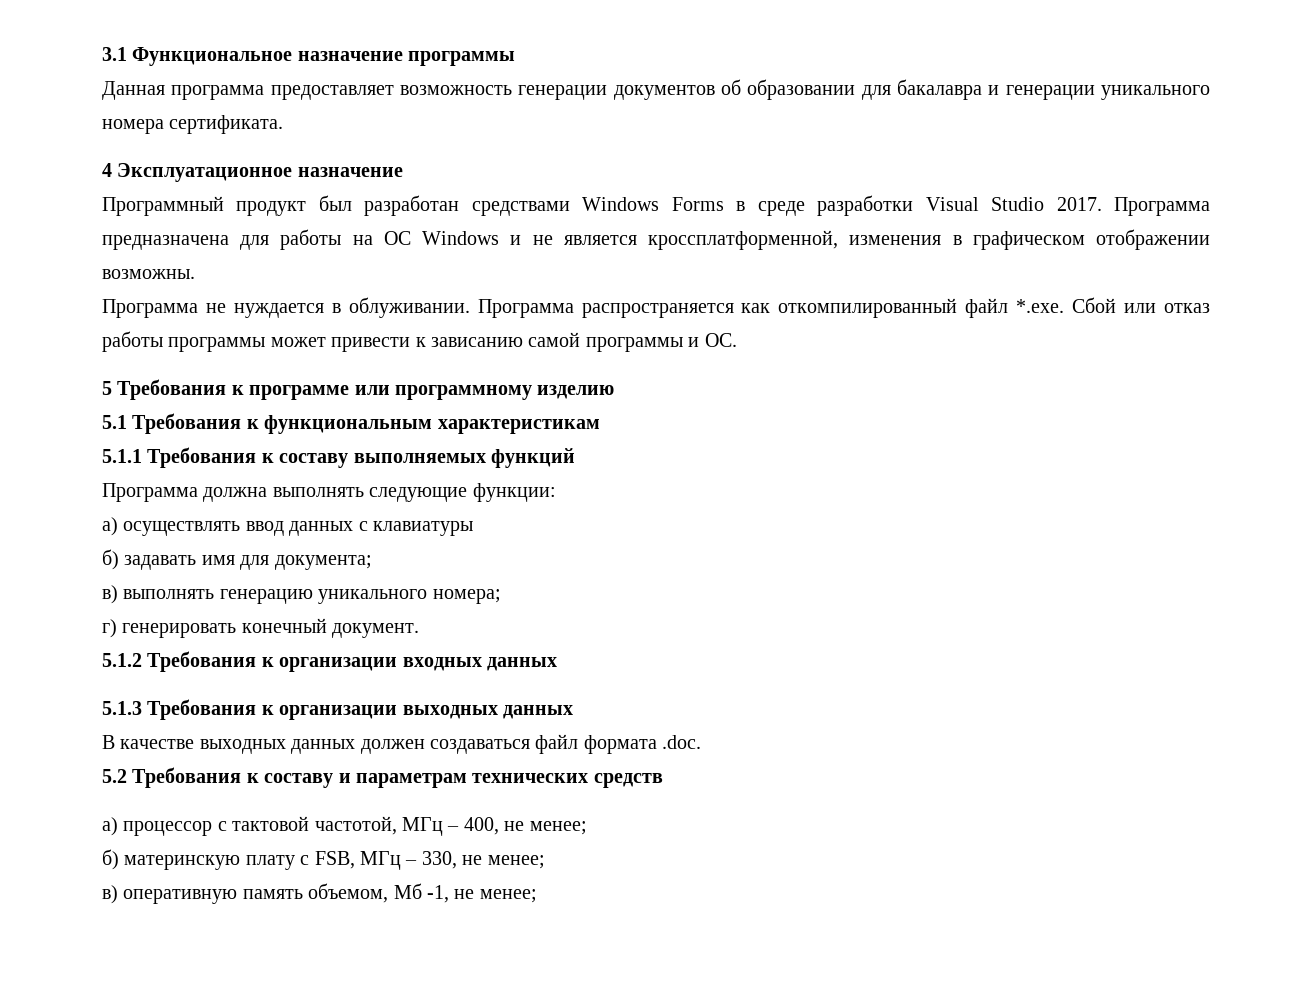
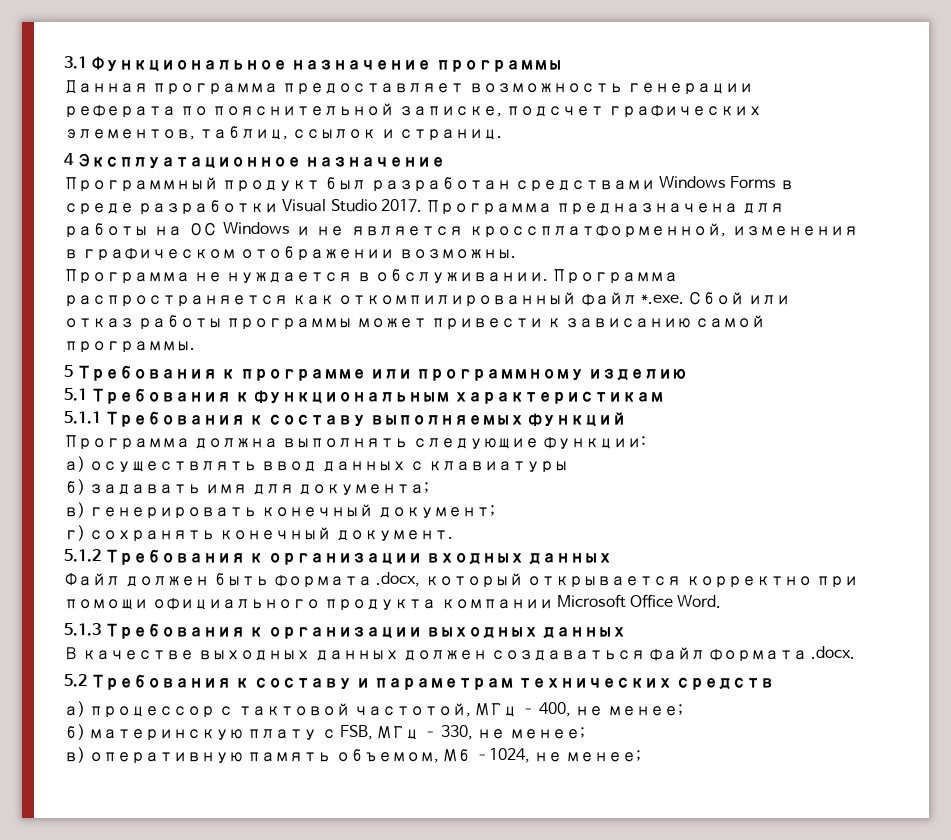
- Данная программа предоставляет возможность генерации документов об образовании для бакалавра и генерации уникального номера сертификата.
+ Данная программа предоставляет возможность генерации реферата по пояснительной записке, подсчет графических элементов, таблиц, ссылок и страниц.
- Программа не нуждается в облуживании.
+ Программа не нуждается в обслуживании.
- Программа распространяется как откомпилированный файл *.exe. Сбой или отказ работы программы может привести к зависанию самой программы и ОС.
+ Программа распространяется как откомпилированный файл *.exe. Сбой или отказ работы программы может привести к зависанию самой программы.
- в) выполнять генерацию уникального номера;
+ в) генерировать конечный документ;
- г) генерировать конечный документ.
+ г) сохранять конечный документ.
+ Файл должен быть формата .docx, который открывается корректно при помощи официального продукта компании Microsoft Office Word.
- В качестве выходных данных должен создаваться файл формата .doc.
+ В качестве выходных данных должен создаваться файл формата .docx.
- в) оперативную память объемом, Мб -1, не менее;
+ в) оперативную память объемом, Мб –1024, не менее;

